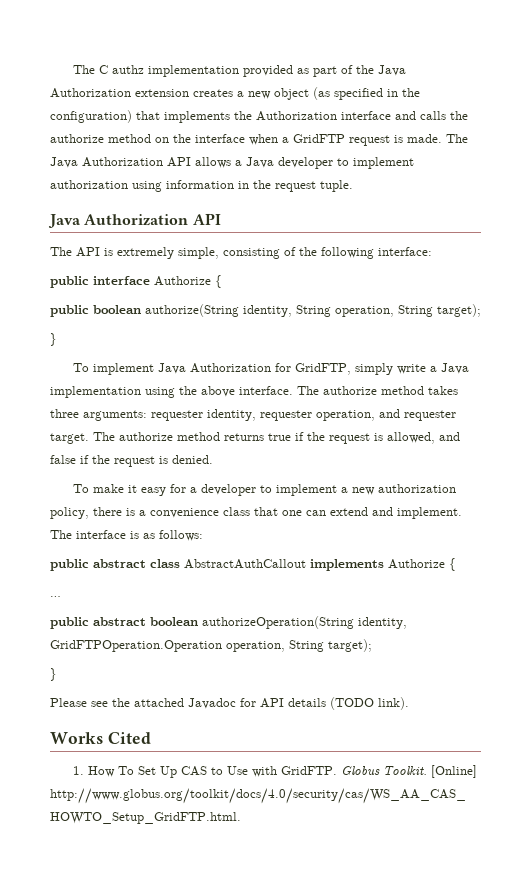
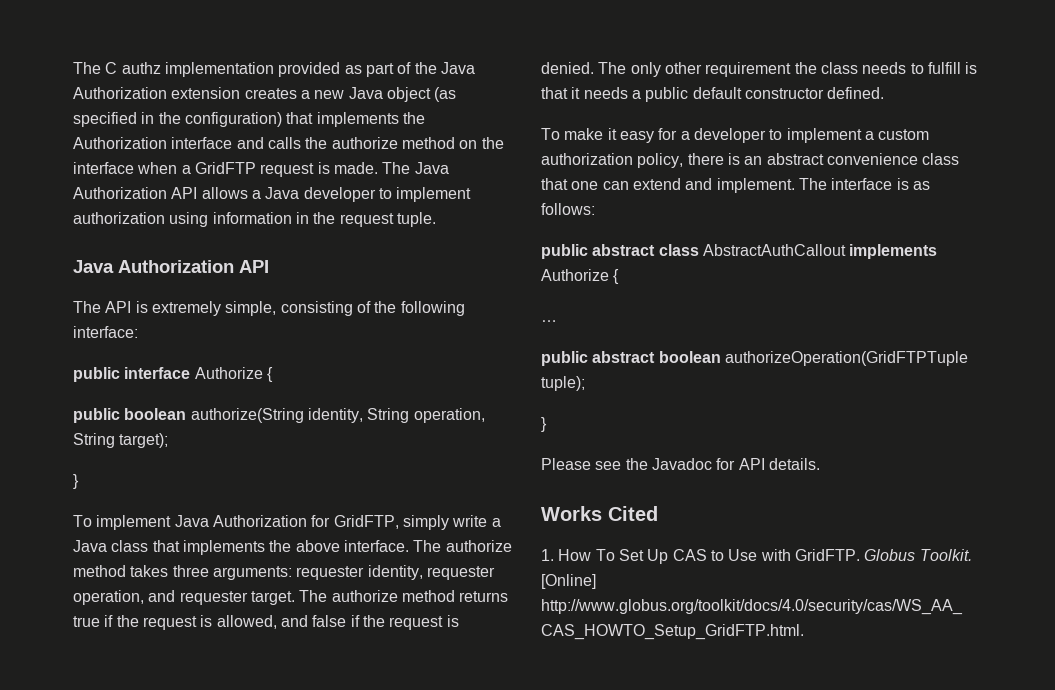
- The C authz implementation provided as part of the Java Authorization extension creates a new object (as specified in the configuration) that implements the Authorization interface and calls the authorize method on the interface when a GridFTP request is made.
+ The C authz implementation provided as part of the Java Authorization extension creates a new Java object (as specified in the configuration) that implements the Authorization interface and calls the authorize method on the interface when a GridFTP request is made.
- To implement Java Authorization for GridFTP, simply write a Java implementation using the above interface.
+ To implement Java Authorization for GridFTP, simply write a Java class that implements the above interface.
+ The only other requirement the class needs to fulfill is that it needs a public default constructor defined.
- To make it easy for a developer to implement a new authorization policy, there is a convenience class that one can extend and implement.
+ To make it easy for a developer to implement a custom authorization policy, there is an abstract convenience class that one can extend and implement.
- public abstract boolean authorizeOperation(String identity, GridFTPOperation.Operation operation, String target);
+ public abstract boolean authorizeOperation(GridFTPTuple tuple);
- Please see the attached Javadoc for API details (TODO link).
+ Please see the Javadoc for API details.

